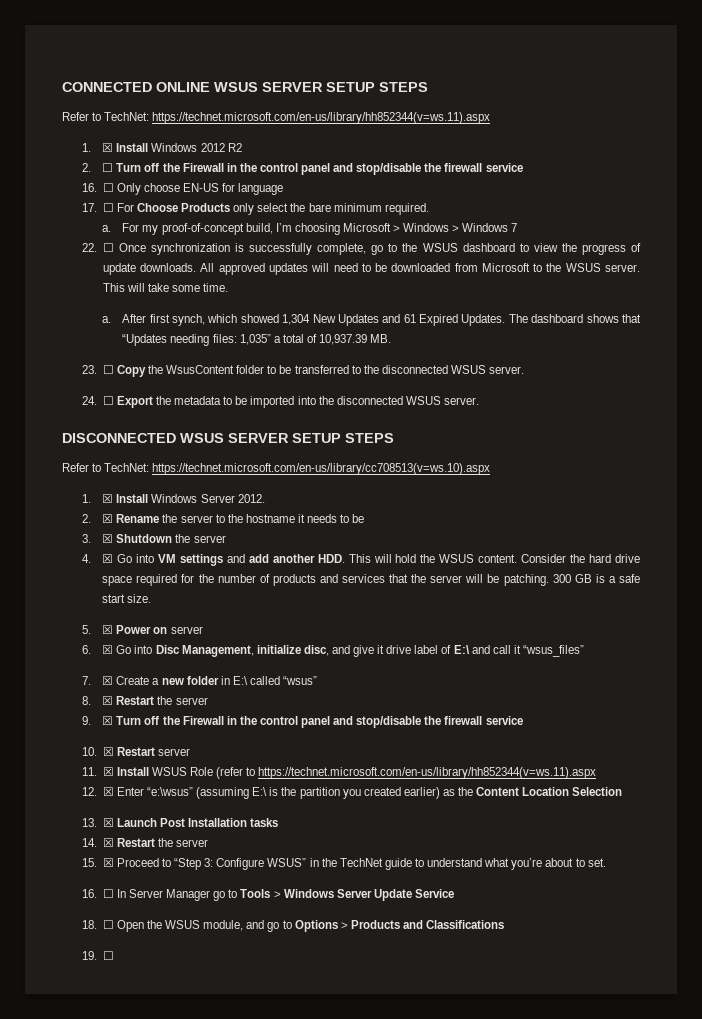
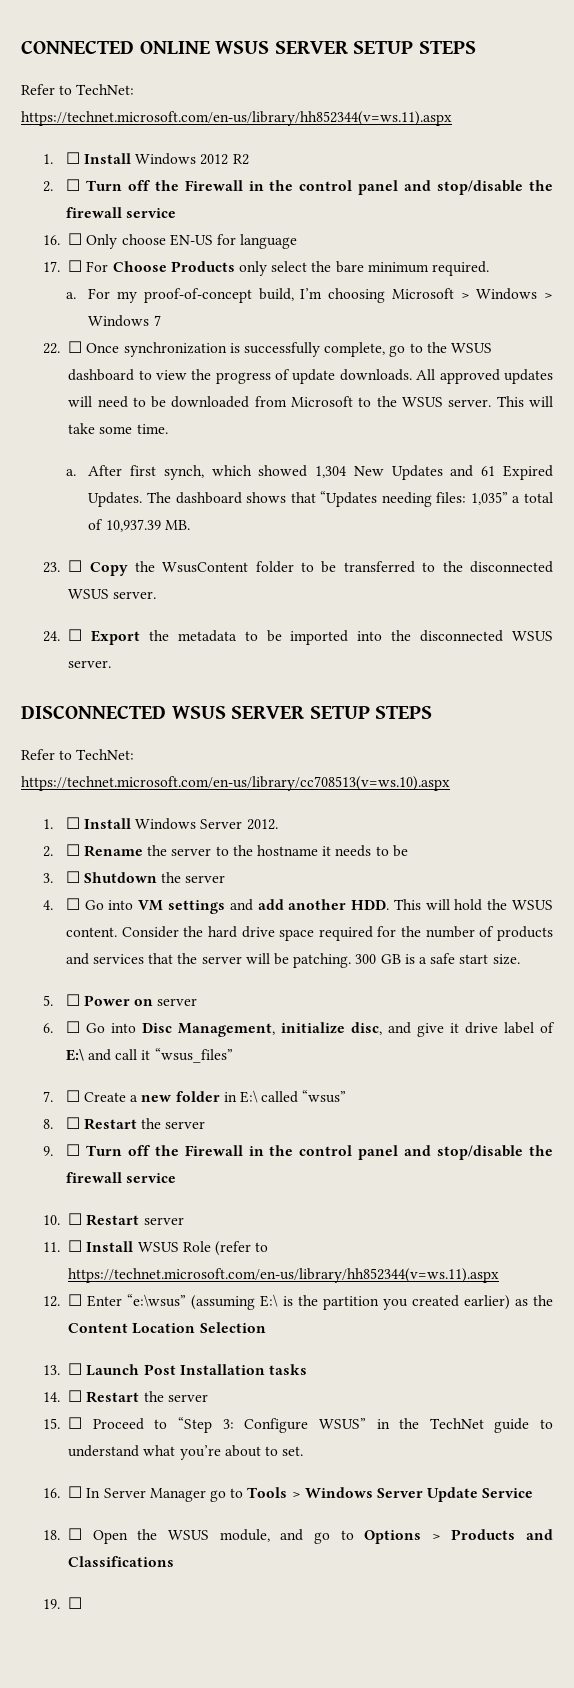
- 1. ☒ Install Windows 2012 R2
+ 1. ☐ Install Windows 2012 R2
- 1. ☒ Install Windows Server 2012.
+ 1. ☐ Install Windows Server 2012.
- 2. ☒ Rename the server to the hostname it needs to be
+ 2. ☐ Rename the server to the hostname it needs to be
- 3. ☒ Shutdown the server
+ 3. ☐ Shutdown the server
- 4. ☒ Go into VM settings and add another HDD. This will hold the WSUS content.
+ 4. ☐ Go into VM settings and add another HDD. This will hold the WSUS content.
- 5. ☒ Power on server
+ 5. ☐ Power on server
- 6. ☒ Go into Disc Management, initialize disc, and give it drive label of E:\ and call it “wsus_files”
+ 6. ☐ Go into Disc Management, initialize disc, and give it drive label of E:\ and call it “wsus_files”
- 7. ☒ Create a new folder in E:\ called “wsus”
+ 7. ☐ Create a new folder in E:\ called “wsus”
- 8. ☒ Restart the server
+ 8. ☐ Restart the server
- 9. ☒ Turn off the Firewall in the control panel and stop/disable the firewall service
+ 9. ☐ Turn off the Firewall in the control panel and stop/disable the firewall service
- 10. ☒ Restart server
+ 10. ☐ Restart server
- 11. ☒ Install WSUS Role (refer to https://technet.microsoft.com/en-us/library/hh852344(v=ws.11).aspx
+ 11. ☐ Install WSUS Role (refer to https://technet.microsoft.com/en-us/library/hh852344(v=ws.11).aspx
- 12. ☒ Enter “e:\wsus” (assuming E:\ is the partition you created earlier) as the Content Location Selection
+ 12. ☐ Enter “e:\wsus” (assuming E:\ is the partition you created earlier) as the Content Location Selection
- 13. ☒ Launch Post Installation tasks
+ 13. ☐ Launch Post Installation tasks
- 14. ☒ Restart the server
+ 14. ☐ Restart the server
- 15. ☒ Proceed to “Step 3: Configure WSUS” in the TechNet guide to understand what you’re about to set.
+ 15. ☐ Proceed to “Step 3: Configure WSUS” in the TechNet guide to understand what you’re about to set.

